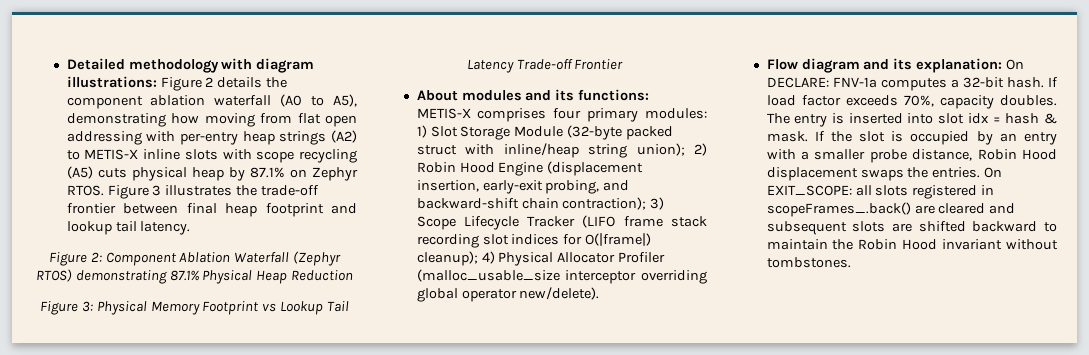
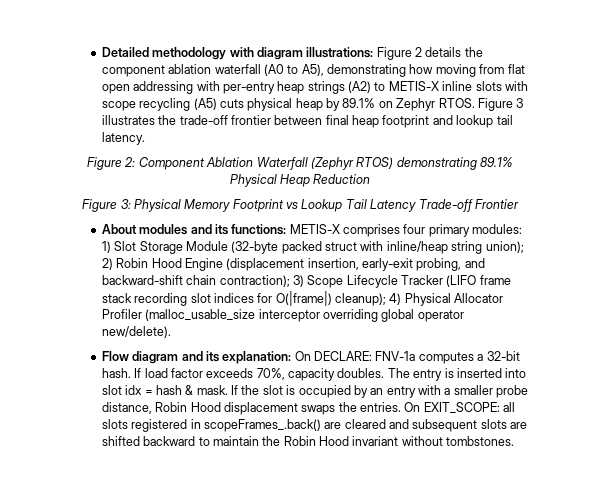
- Detailed methodology with diagram illustrations: Figure 2 details the component ablation waterfall (A0 to A5), demonstrating how moving from flat open addressing with per-entry heap strings (A2) to METIS-X inline slots with scope recycling (A5) cuts physical heap by 87.1% on Zephyr RTOS.
+ Detailed methodology with diagram illustrations: Figure 2 details the component ablation waterfall (A0 to A5), demonstrating how moving from flat open addressing with per-entry heap strings (A2) to METIS-X inline slots with scope recycling (A5) cuts physical heap by 89.1% on Zephyr RTOS.
- Figure 2: Component Ablation Waterfall (Zephyr RTOS) demonstrating 87.1% Physical Heap Reduction
+ Figure 2: Component Ablation Waterfall (Zephyr RTOS) demonstrating 89.1% Physical Heap Reduction

